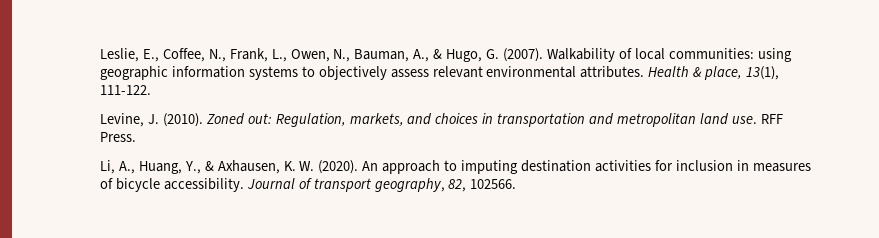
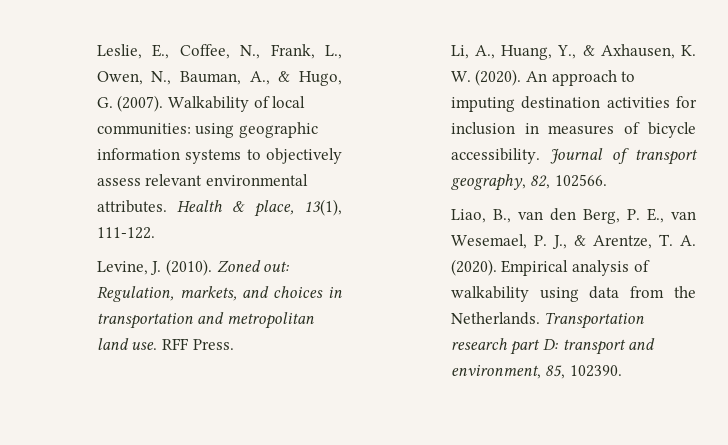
+ Liao, B., van den Berg, P. E., van Wesemael, P. J., & Arentze, T. A. (2020). Empirical analysis of walkability using data from the Netherlands. Transportation research part D: transport and environment, 85, 102390.

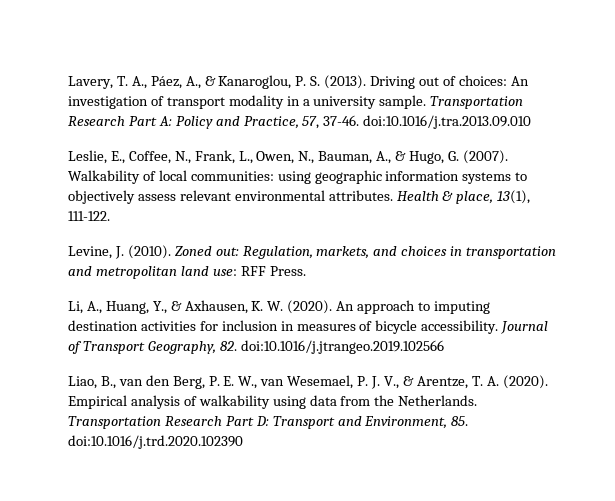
+ Lavery, T. A., Páez, A., & Kanaroglou, P. S. (2013). Driving out of choices: An investigation of transport modality in a university sample. Transportation Research Part A: Policy and Practice, 57, 37-46. doi:10.1016/j.tra.2013.09.010
- Zoned out: Regulation, markets, and choices in transportation and metropolitan land use. RFF Press.
+ Zoned out: Regulation, markets, and choices in transportation and metropolitan land use: RFF Press.
- Journal of transport geography, 82, 102566.
+ Journal of Transport Geography, 82. doi:10.1016/j.jtrangeo.2019.102566
- Liao, B., van den Berg, P. E., van Wesemael, P. J., & Arentze, T. A. (2020).
+ Liao, B., van den Berg, P. E. W., van Wesemael, P. J. V., & Arentze, T. A. (2020).
- Transportation research part D: transport and environment, 85, 102390.
+ Transportation Research Part D: Transport and Environment, 85. doi:10.1016/j.trd.2020.102390

